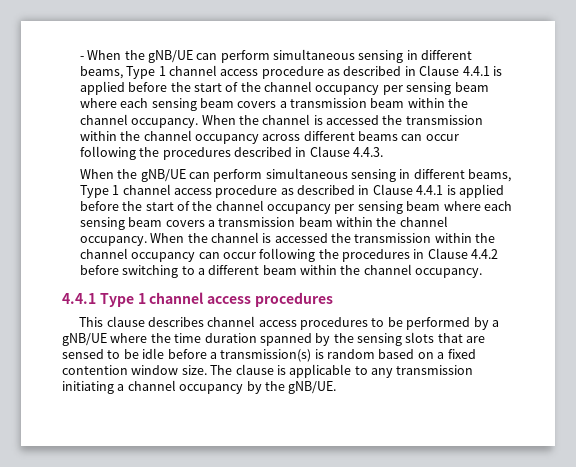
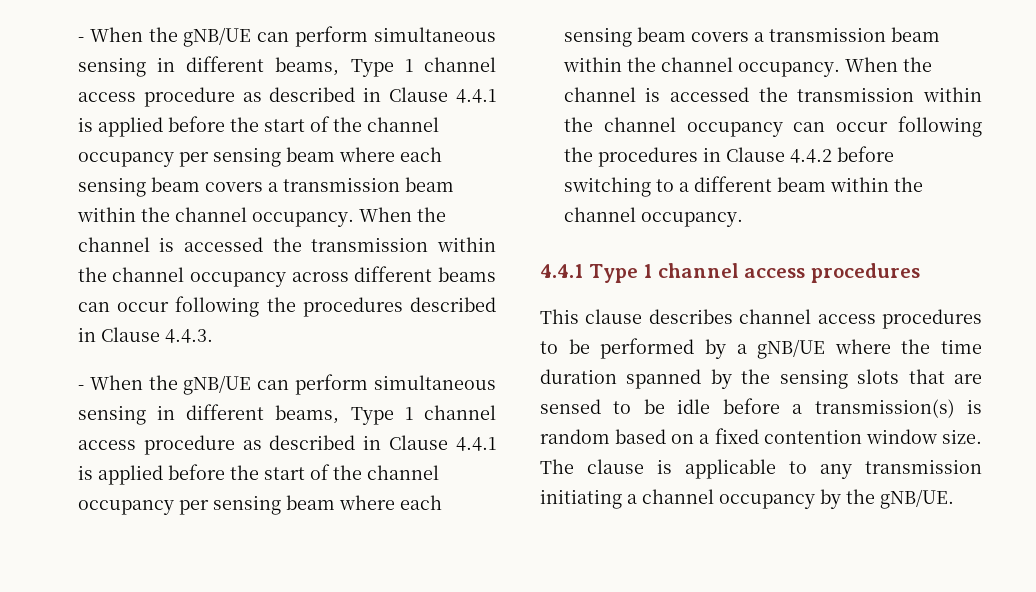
  When the channel is accessed the transmission within the channel occupancy across different beams can occur following the procedures described in Clause 4.4.3.
- When the gNB/UE can perform simultaneous sensing in different beams, Type 1 channel access procedure as described in Clause 4.4.1 is applied before the start of the channel occupancy per sensing beam where each sensing beam covers a transmission beam within the channel occupancy.
+ - When the gNB/UE can perform simultaneous sensing in different beams, Type 1 channel access procedure as described in Clause 4.4.1 is applied before the start of the channel occupancy per sensing beam where each sensing beam covers a transmission beam within the channel occupancy.

